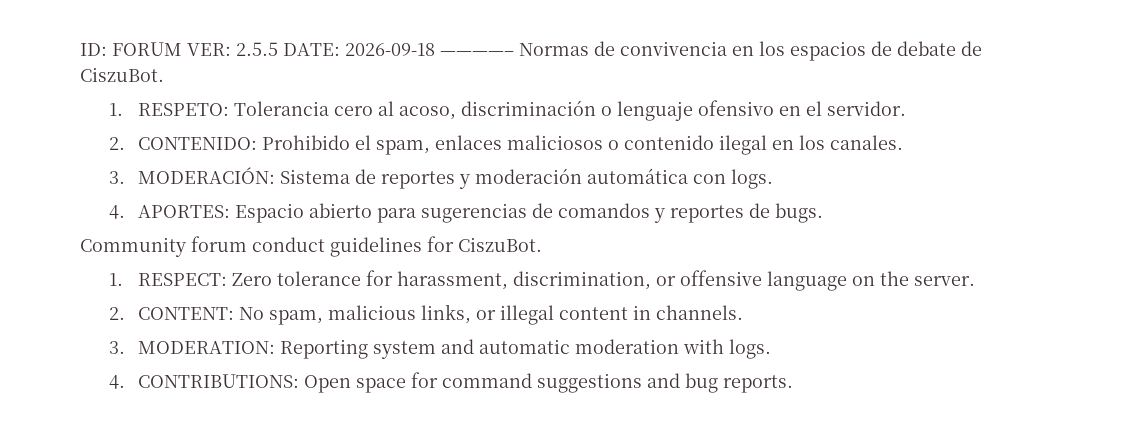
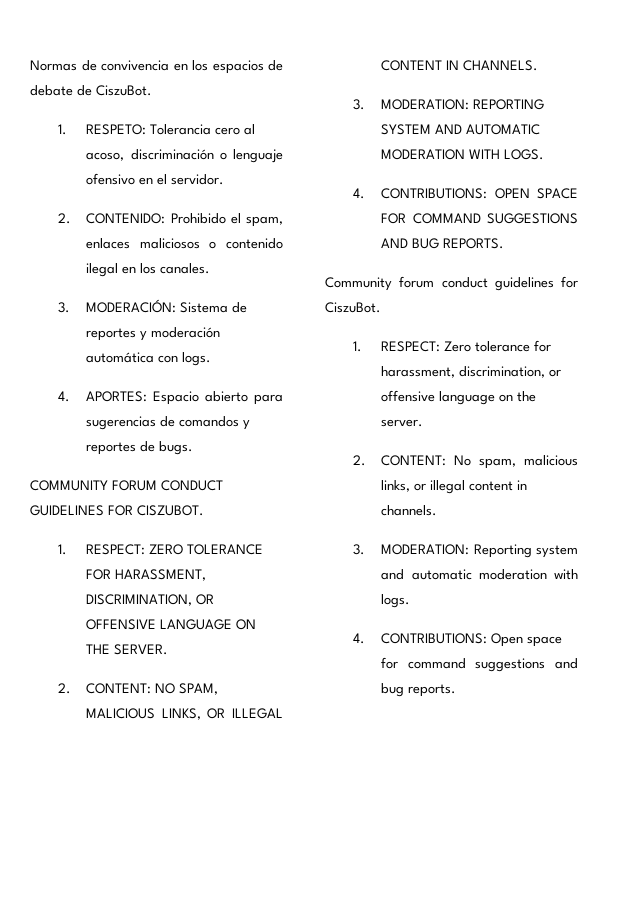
- ID: FORUM VER: 2.5.5 DATE: 2026-09-18 ————– Normas de convivencia en los espacios de debate de CiszuBot.
+ Normas de convivencia en los espacios de debate de CiszuBot.
+ COMMUNITY FORUM CONDUCT GUIDELINES FOR CISZUBOT.
+ 1. RESPECT: ZERO TOLERANCE FOR HARASSMENT, DISCRIMINATION, OR OFFENSIVE LANGUAGE ON THE SERVER.
+ 2. CONTENT: NO SPAM, MALICIOUS LINKS, OR ILLEGAL CONTENT IN CHANNELS.
+ 3. MODERATION: REPORTING SYSTEM AND AUTOMATIC MODERATION WITH LOGS.
+ 4. CONTRIBUTIONS: OPEN SPACE FOR COMMAND SUGGESTIONS AND BUG REPORTS.

